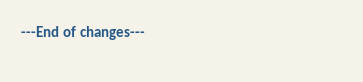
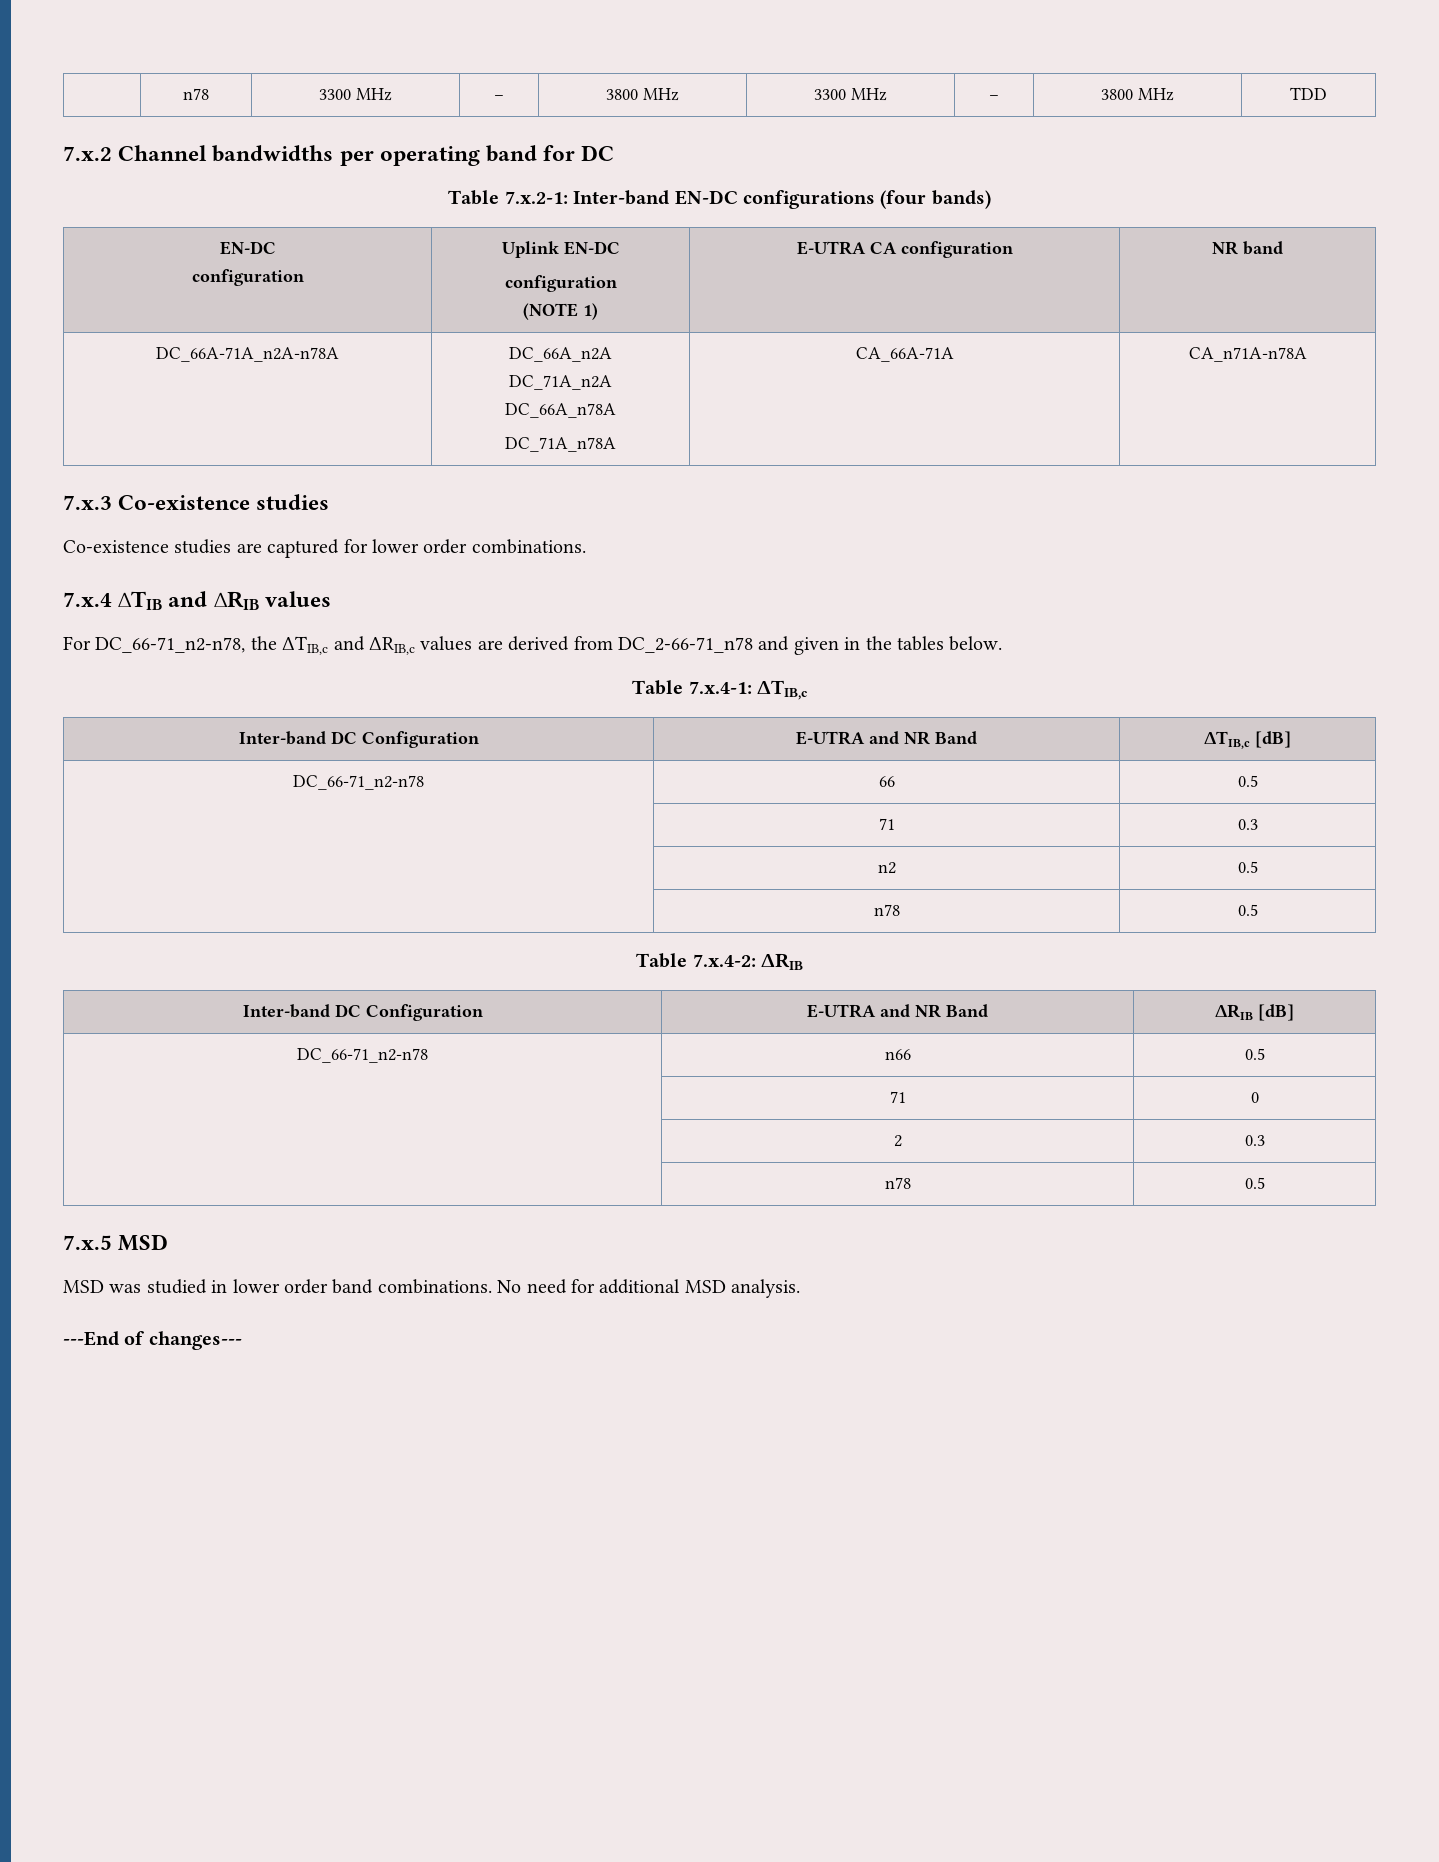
+ | n78 | 3300 MHz | – | 3800 MHz | 3300 MHz | – | 3800 MHz | TDD
+ 7.x.2 Channel bandwidths per operating band for DC
+ Table 7.x.2-1: Inter-band EN-DC configurations (four bands)
+ EN-DC
+ configuration | Uplink EN-DC
+ configuration
+ (NOTE 1) | E-UTRA CA configuration | NR band
+ DC_66A-71A_n2A-n78A | DC_66A_n2A
+ DC_71A_n2A
+ DC_66A_n78A
+ DC_71A_n78A | CA_66A-71A | CA_n71A-n78A
+ 7.x.3 Co-existence studies
+ Co-existence studies are captured for lower order combinations.
+ 7.x.4 ∆TIB and ∆RIB values
+ For DC_66-71_n2-n78, the ΔTIB,c and ΔRIB,c values are derived from DC_2-66-71_n78 and given in the tables below.
+ Table 7.x.4-1: ΔTIB,c
+ Inter-band DC Configuration | E-UTRA and NR Band | ΔTIB,c [dB]
+ DC_66-71_n2-n78 | 66 | 0.5
+ | 71 | 0.3
+ | n2 | 0.5
+ | n78 | 0.5
+ Table 7.x.4-2: ΔRIB
+ Inter-band DC Configuration | E-UTRA and NR Band | ΔRIB [dB]
+ DC_66-71_n2-n78 | n66 | 0.5
+ | 71 | 0
+ | 2 | 0.3
+ | n78 | 0.5
+ 7.x.5 MSD
+ MSD was studied in lower order band combinations. No need for additional MSD analysis.

